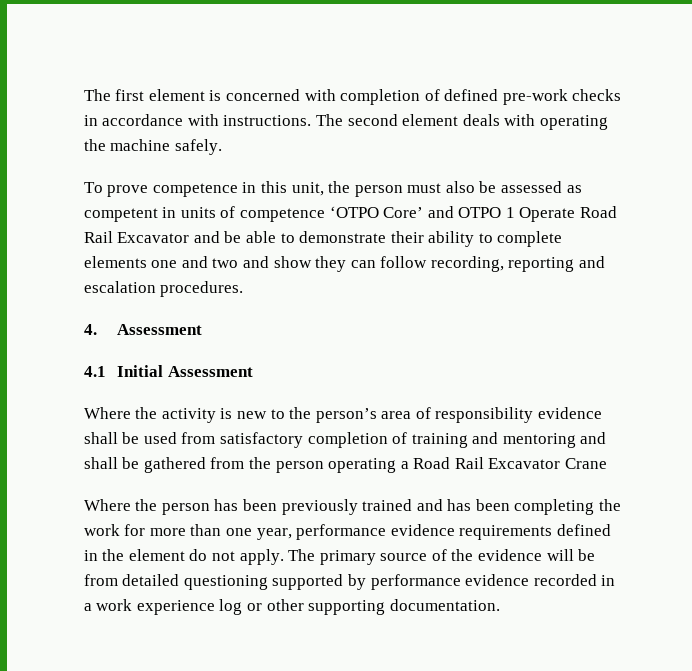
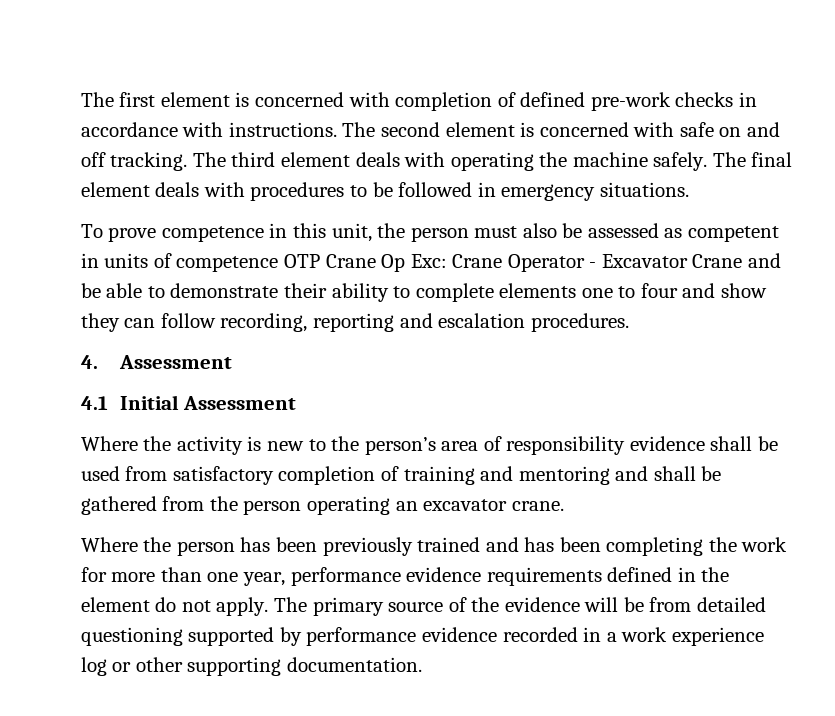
- The second element deals with operating the machine safely.
+ The second element is concerned with safe on and off tracking. The third element deals with operating the machine safely. The final element deals with procedures to be followed in emergency situations.
- To prove competence in this unit, the person must also be assessed as competent in units of competence ‘OTPO Core’ and OTPO 1 Operate Road Rail Excavator and be able to demonstrate their ability to complete elements one and two and show they can follow recording, reporting and escalation procedures.
+ To prove competence in this unit, the person must also be assessed as competent in units of competence OTP Crane Op Exc: Crane Operator - Excavator Crane and be able to demonstrate their ability to complete elements one to four and show they can follow recording, reporting and escalation procedures.
- Where the activity is new to the person’s area of responsibility evidence shall be used from satisfactory completion of training and mentoring and shall be gathered from the person operating a Road Rail Excavator Crane
+ Where the activity is new to the person’s area of responsibility evidence shall be used from satisfactory completion of training and mentoring and shall be gathered from the person operating an excavator crane.

